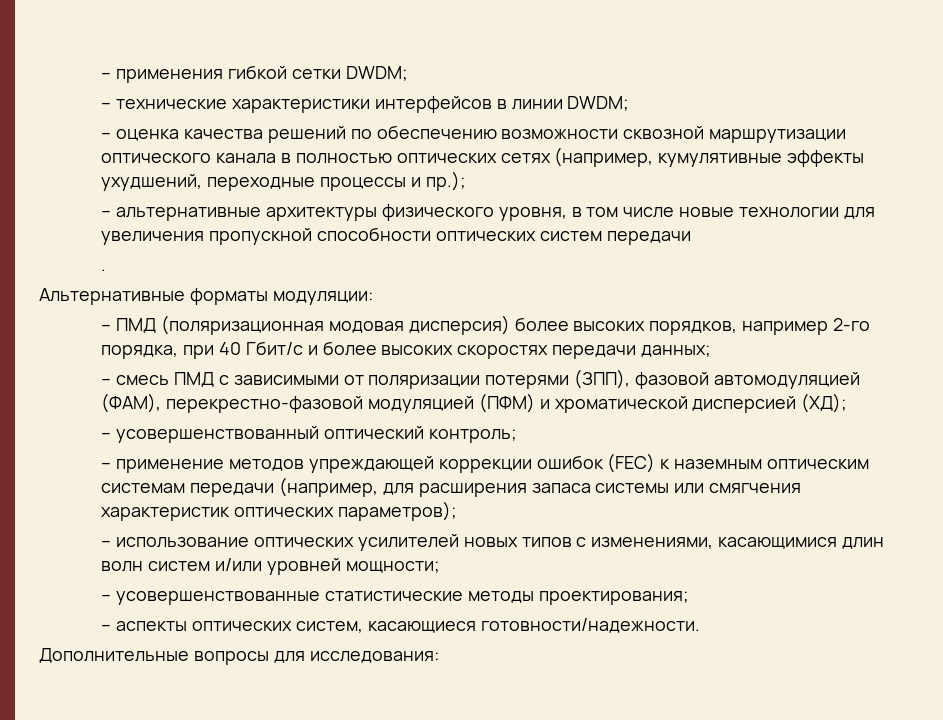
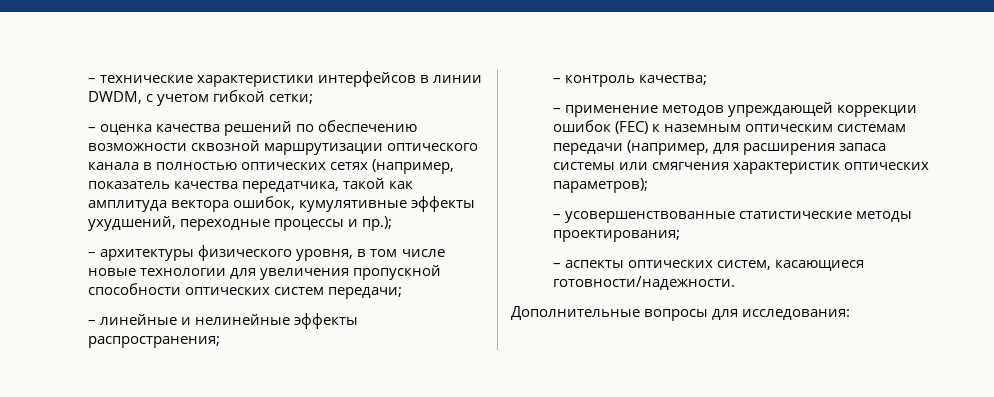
- – применения гибкой сетки DWDM;
- – технические характеристики интерфейсов в линии DWDM;
+ – технические характеристики интерфейсов в линии DWDM, с учетом гибкой сетки;
- – оценка качества решений по обеспечению возможности сквозной маршрутизации оптического канала в полностью оптических сетях (например, кумулятивные эффекты ухудшений, переходные процессы и пр.);
+ – оценка качества решений по обеспечению возможности сквозной маршрутизации оптического канала в полностью оптических сетях (например, показатель качества передатчика, такой как амплитуда вектора ошибок, кумулятивные эффекты ухудшений, переходные процессы и пр.);
- – альтернативные архитектуры физического уровня, в том числе новые технологии для увеличения пропускной способности оптических систем передачи
- .
- Альтернативные форматы модуляции:
- – ПМД (поляризационная модовая дисперсия) более высоких порядков, например 2-го порядка, при 40 Гбит/с и более высоких скоростях передачи данных;
- – смесь ПМД с зависимыми от поляризации потерями (ЗПП), фазовой автомодуляцией (ФАМ), перекрестно-фазовой модуляцией (ПФМ) и хроматической дисперсией (ХД);
- – усовершенствованный оптический контроль;
+ – архитектуры физического уровня, в том числе новые технологии для увеличения пропускной способности оптических систем передачи;
+ – линейные и нелинейные эффекты распространения;
+ – контроль качества;
- – использование оптических усилителей новых типов с изменениями, касающимися длин волн систем и/или уровней мощности;

